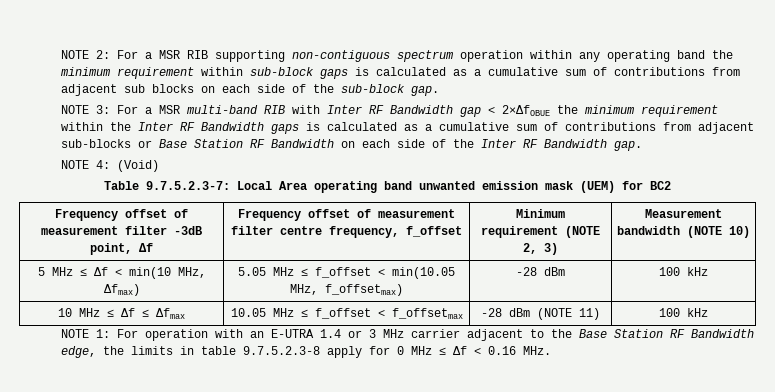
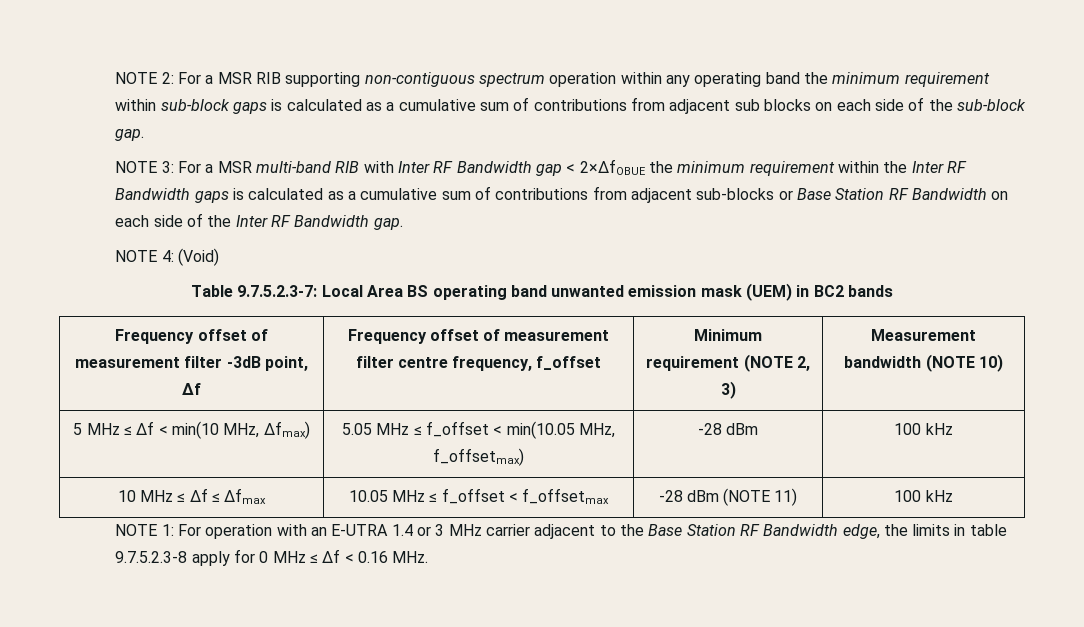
- Table 9.7.5.2.3-7: Local Area operating band unwanted emission mask (UEM) for BC2
+ Table 9.7.5.2.3-7: Local Area BS operating band unwanted emission mask (UEM) in BC2 bands

